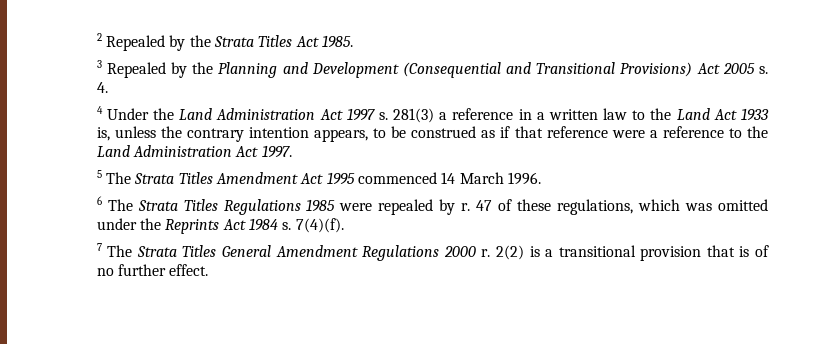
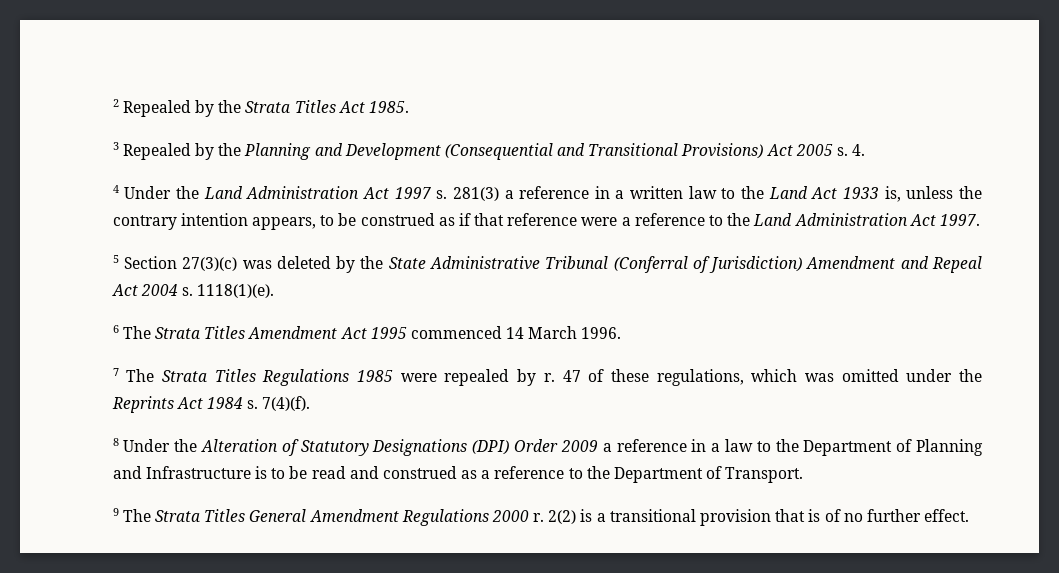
- 5 The Strata Titles Amendment Act 1995 commenced 14 March 1996.
+ 5 Section 27(3)(c) was deleted by the State Administrative Tribunal (Conferral of Jurisdiction) Amendment and Repeal Act 2004 s. 1118(1)(e).
+ 6 The Strata Titles Amendment Act 1995 commenced 14 March 1996.
- 6 The Strata Titles Regulations 1985 were repealed by r.
+ 7 The Strata Titles Regulations 1985 were repealed by r.
- 7 The Strata Titles General Amendment Regulations 2000 r.
+ 8 Under the Alteration of Statutory Designations (DPI) Order 2009 a reference in a law to the Department of Planning and Infrastructure is to be read and construed as a reference to the Department of Transport.
+ 9 The Strata Titles General Amendment Regulations 2000 r.

